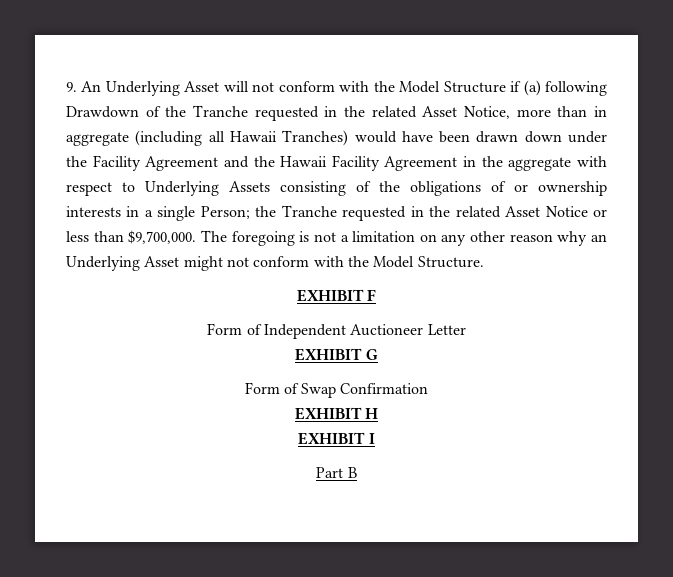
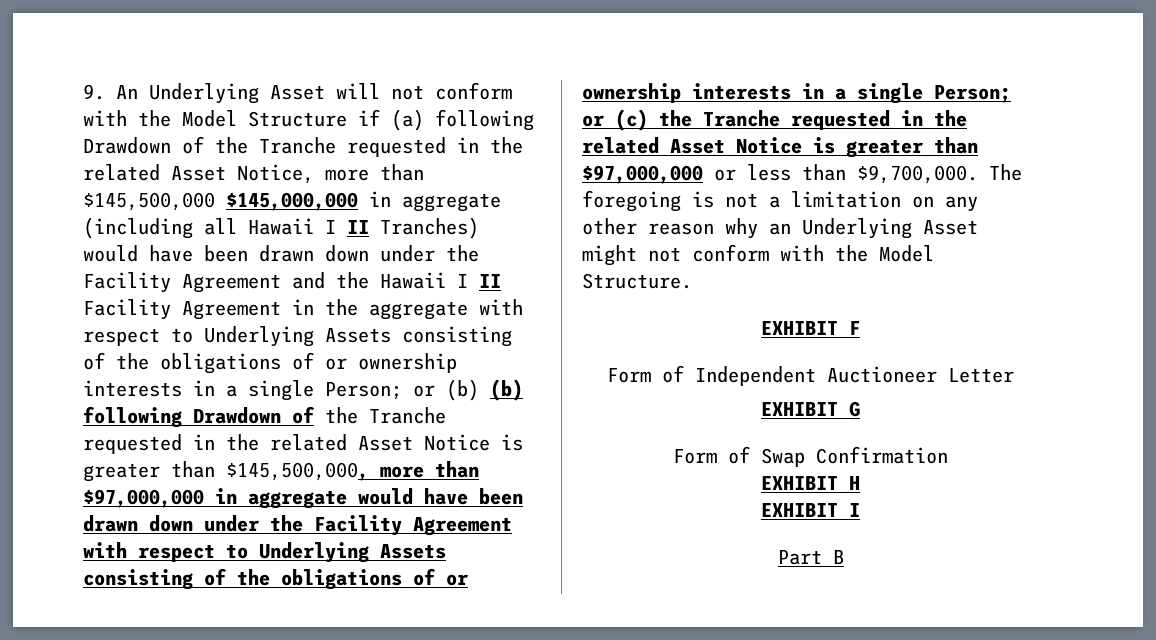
- 9. An Underlying Asset will not conform with the Model Structure if (a) following Drawdown of the Tranche requested in the related Asset Notice, more than in aggregate (including all Hawaii Tranches) would have been drawn down under the Facility Agreement and the Hawaii Facility Agreement in the aggregate with respect to Underlying Assets consisting of the obligations of or ownership interests in a single Person;
+ 9. An Underlying Asset will not conform with the Model Structure if (a) following Drawdown of the Tranche requested in the related Asset Notice, more than $145,500,000 $145,000,000 in aggregate (including all Hawaii I II Tranches) would have been drawn down under the Facility Agreement and the Hawaii I II Facility Agreement in the aggregate with respect to Underlying Assets consisting of the obligations of or ownership interests in a single Person;
- the Tranche requested in the related Asset Notice or less than $9,700,000.
+ or (b) (b) following Drawdown of the Tranche requested in the related Asset Notice is greater than $145,500,000, more than $97,000,000 in aggregate would have been drawn down under the Facility Agreement with respect to Underlying Assets consisting of the obligations of or ownership interests in a single Person; or (c) the Tranche requested in the related Asset Notice is greater than $97,000,000 or less than $9,700,000.

